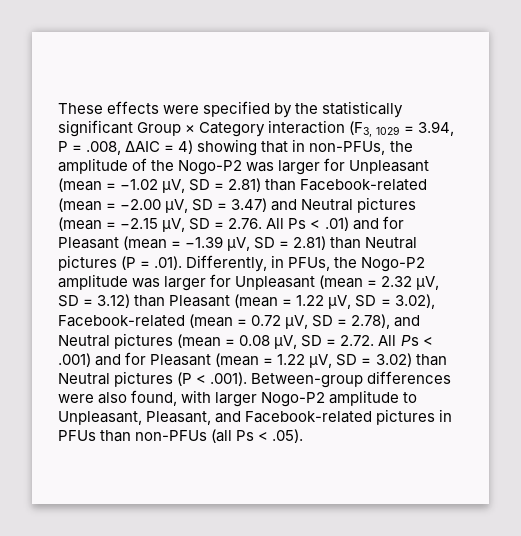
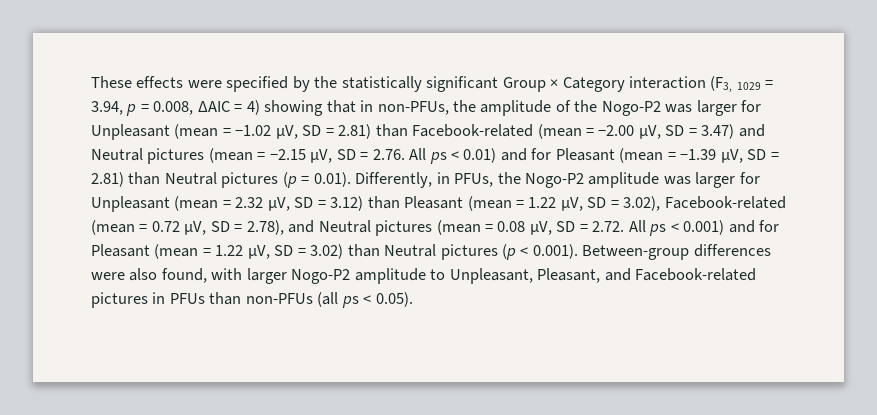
- These effects were specified by the statistically significant Group × Category interaction (F3, 1029 = 3.94, P = .008, ΔAIC = 4) showing that in non-PFUs, the amplitude of the Nogo-P2 was larger for Unpleasant (mean = −1.02 µV, SD = 2.81) than Facebook-related (mean = −2.00 µV, SD = 3.47) and Neutral pictures (mean = −2.15 µV, SD = 2.76. All Ps < .01) and for Pleasant (mean = −1.39 µV, SD = 2.81) than Neutral pictures (P = .01). Differently, in PFUs, the Nogo-P2 amplitude was larger for Unpleasant (mean = 2.32 µV, SD = 3.12) than Pleasant (mean = 1.22 µV, SD = 3.02), Facebook-related (mean = 0.72 µV, SD = 2.78), and Neutral pictures (mean = 0.08 µV, SD = 2.72. All Ps < .001) and for Pleasant (mean = 1.22 µV, SD = 3.02) than Neutral pictures (P < .001). Between-group differences were also found, with larger Nogo-P2 amplitude to Unpleasant, Pleasant, and Facebook-related pictures in PFUs than non-PFUs (all Ps < .05).
+ These effects were specified by the statistically significant Group × Category interaction (F3, 1029 = 3.94, p = 0.008, ΔAIC = 4) showing that in non-PFUs, the amplitude of the Nogo-P2 was larger for Unpleasant (mean = −1.02 µV, SD = 2.81) than Facebook-related (mean = −2.00 µV, SD = 3.47) and Neutral pictures (mean = −2.15 µV, SD = 2.76. All ps < 0.01) and for Pleasant (mean = −1.39 µV, SD = 2.81) than Neutral pictures (p = 0.01). Differently, in PFUs, the Nogo-P2 amplitude was larger for Unpleasant (mean = 2.32 µV, SD = 3.12) than Pleasant (mean = 1.22 µV, SD = 3.02), Facebook-related (mean = 0.72 µV, SD = 2.78), and Neutral pictures (mean = 0.08 µV, SD = 2.72. All ps < 0.001) and for Pleasant (mean = 1.22 µV, SD = 3.02) than Neutral pictures (p < 0.001). Between-group differences were also found, with larger Nogo-P2 amplitude to Unpleasant, Pleasant, and Facebook-related pictures in PFUs than non-PFUs (all ps < 0.05).

